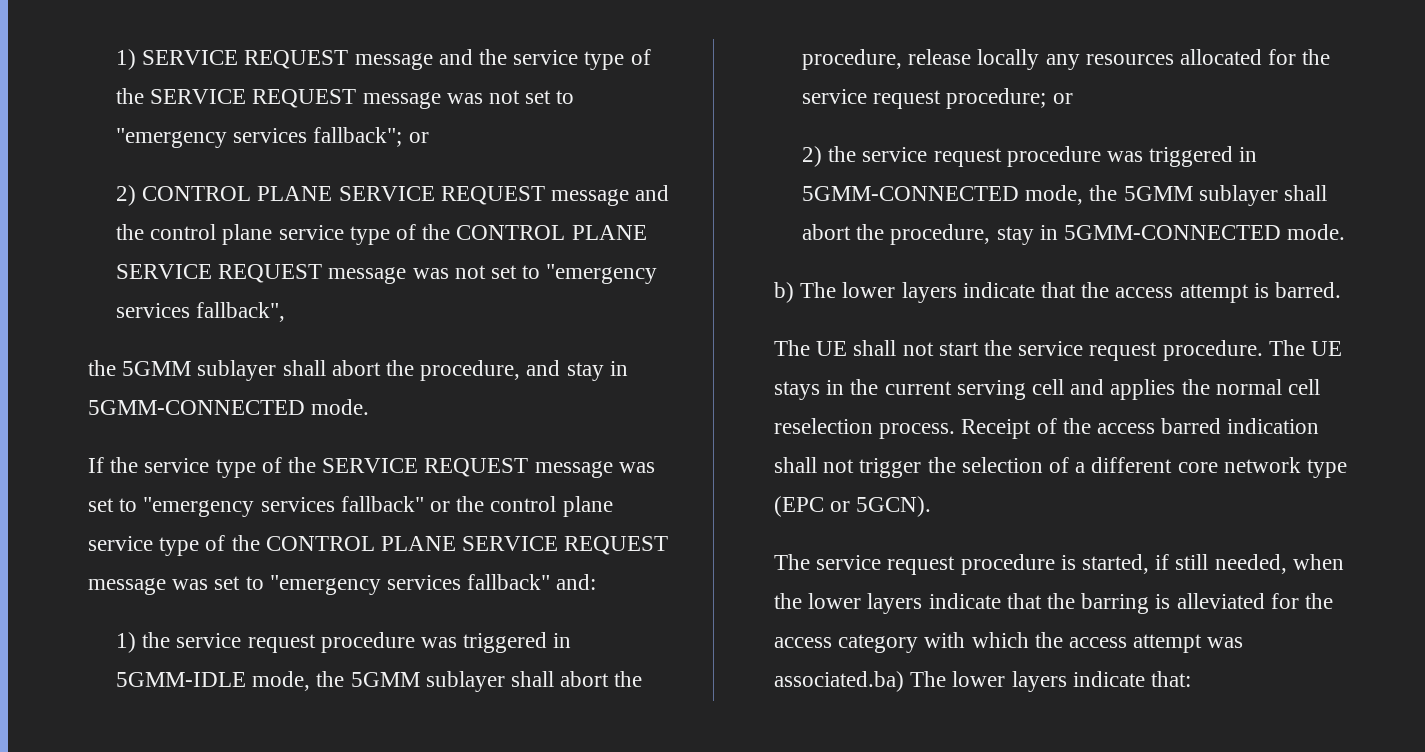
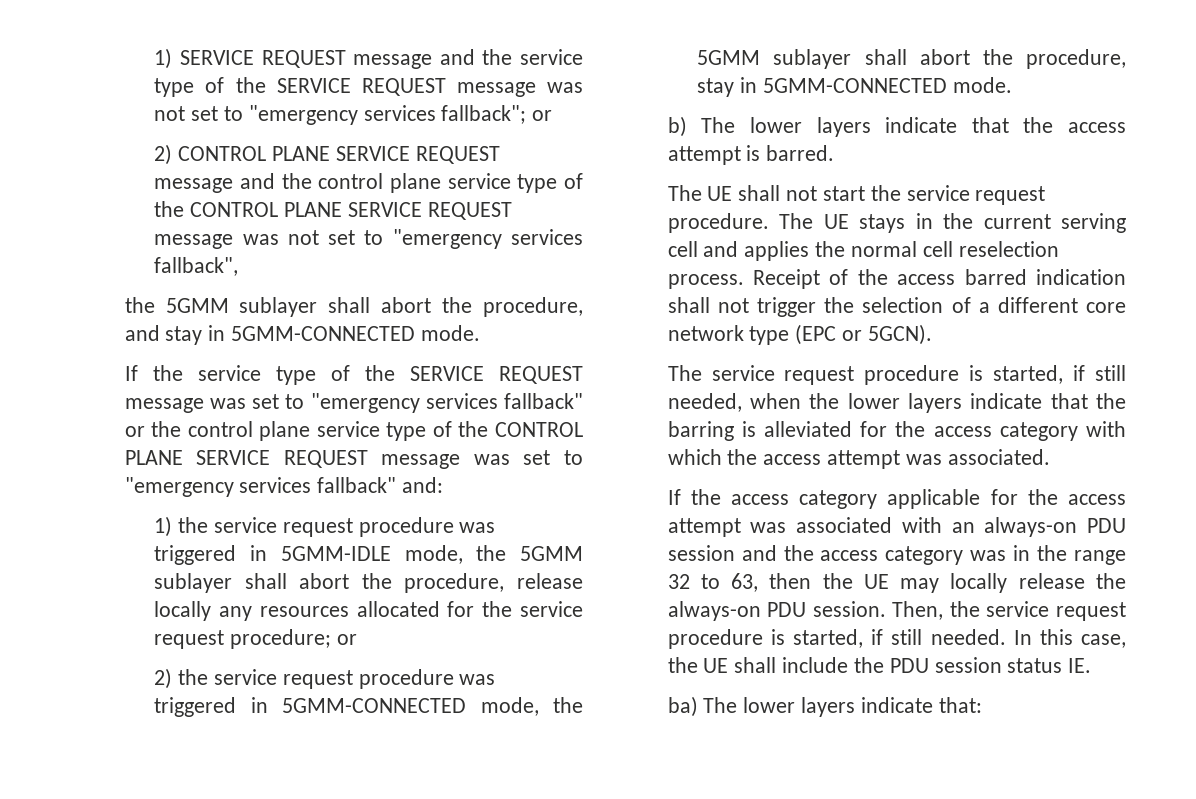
- The service request procedure is started, if still needed, when the lower layers indicate that the barring is alleviated for the access category with which the access attempt was associated.ba) The lower layers indicate that:
+ The service request procedure is started, if still needed, when the lower layers indicate that the barring is alleviated for the access category with which the access attempt was associated.
+ If the access category applicable for the access attempt was associated with an always-on PDU session and the access category was in the range 32 to 63, then the UE may locally release the always-on PDU session. Then, the service request procedure is started, if still needed. In this case, the UE shall include the PDU session status IE.
+ ba) The lower layers indicate that:

